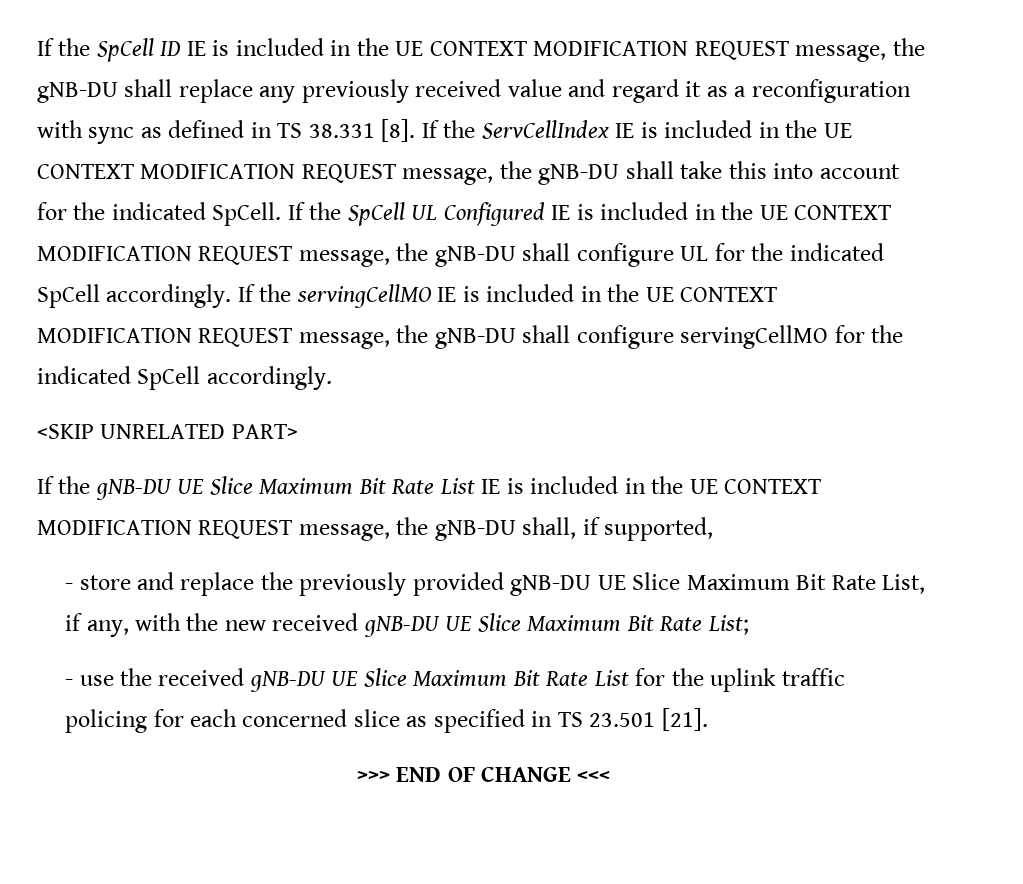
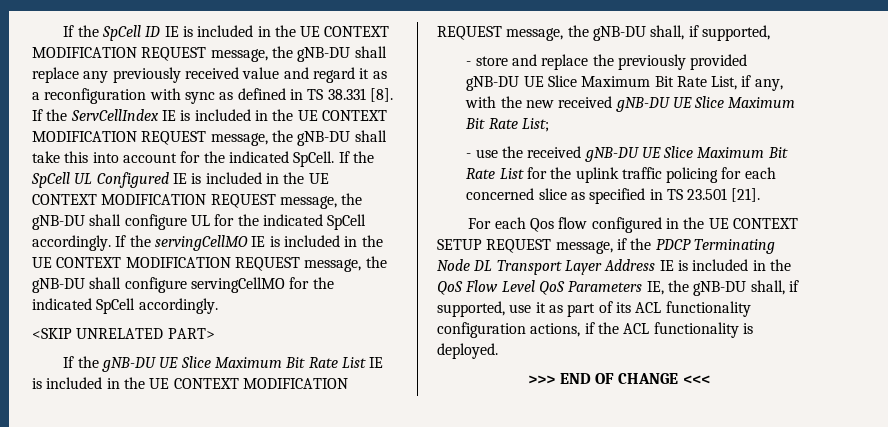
+ For each Qos flow configured in the UE CONTEXT SETUP REQUEST message, if the PDCP Terminating Node DL Transport Layer Address IE is included in the QoS Flow Level QoS Parameters IE, the gNB-DU shall, if supported, use it as part of its ACL functionality configuration actions, if the ACL functionality is deployed.

